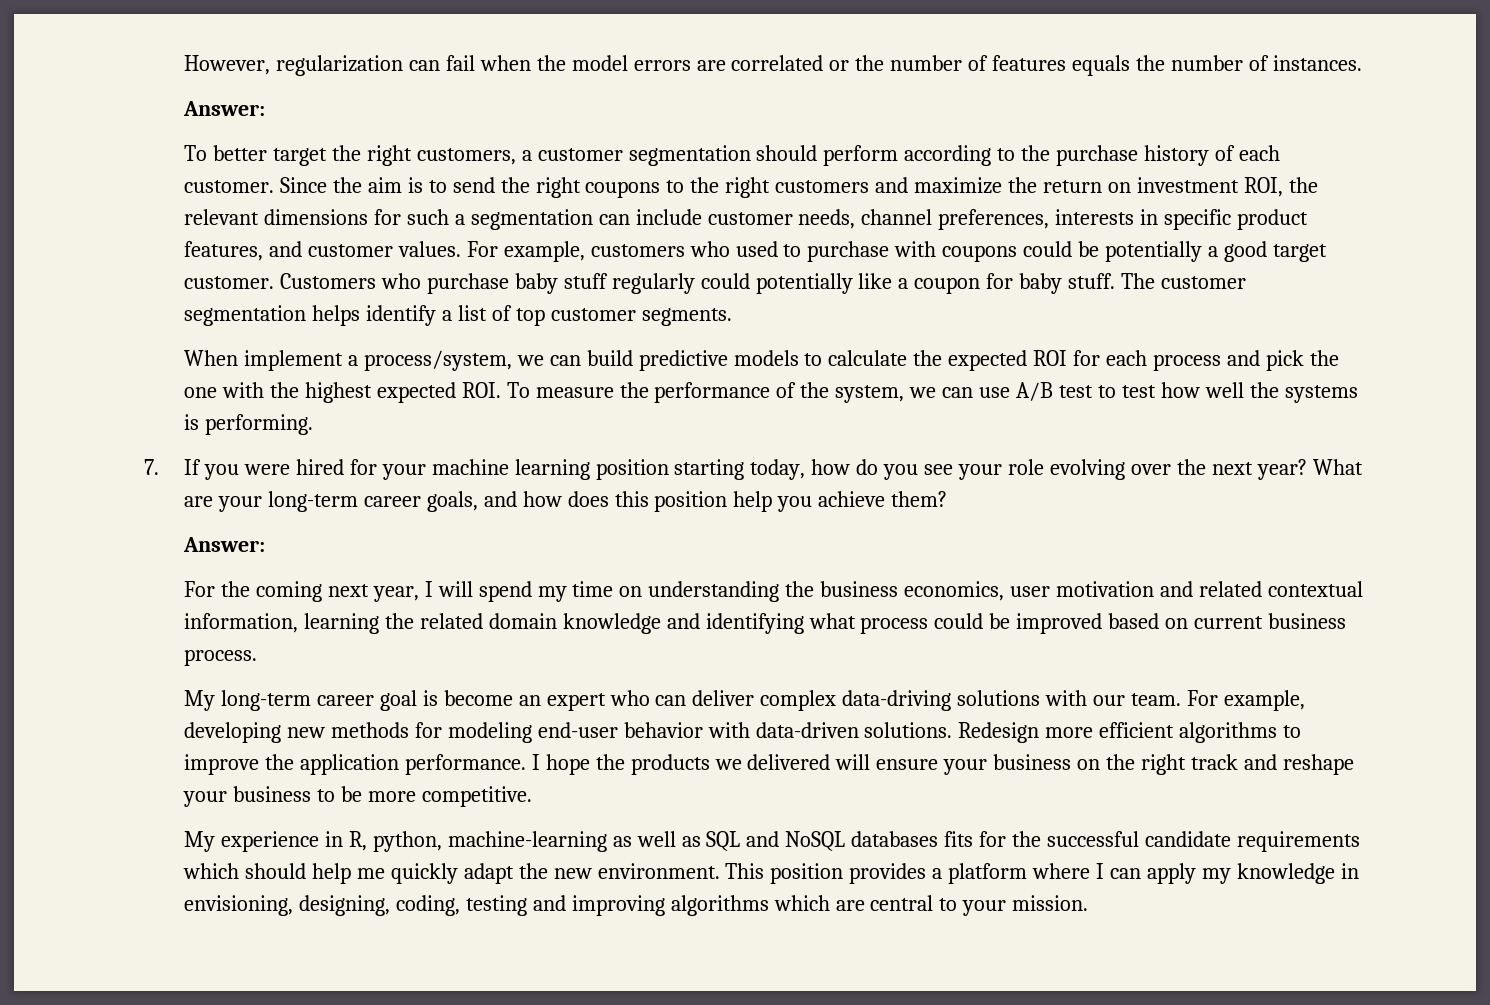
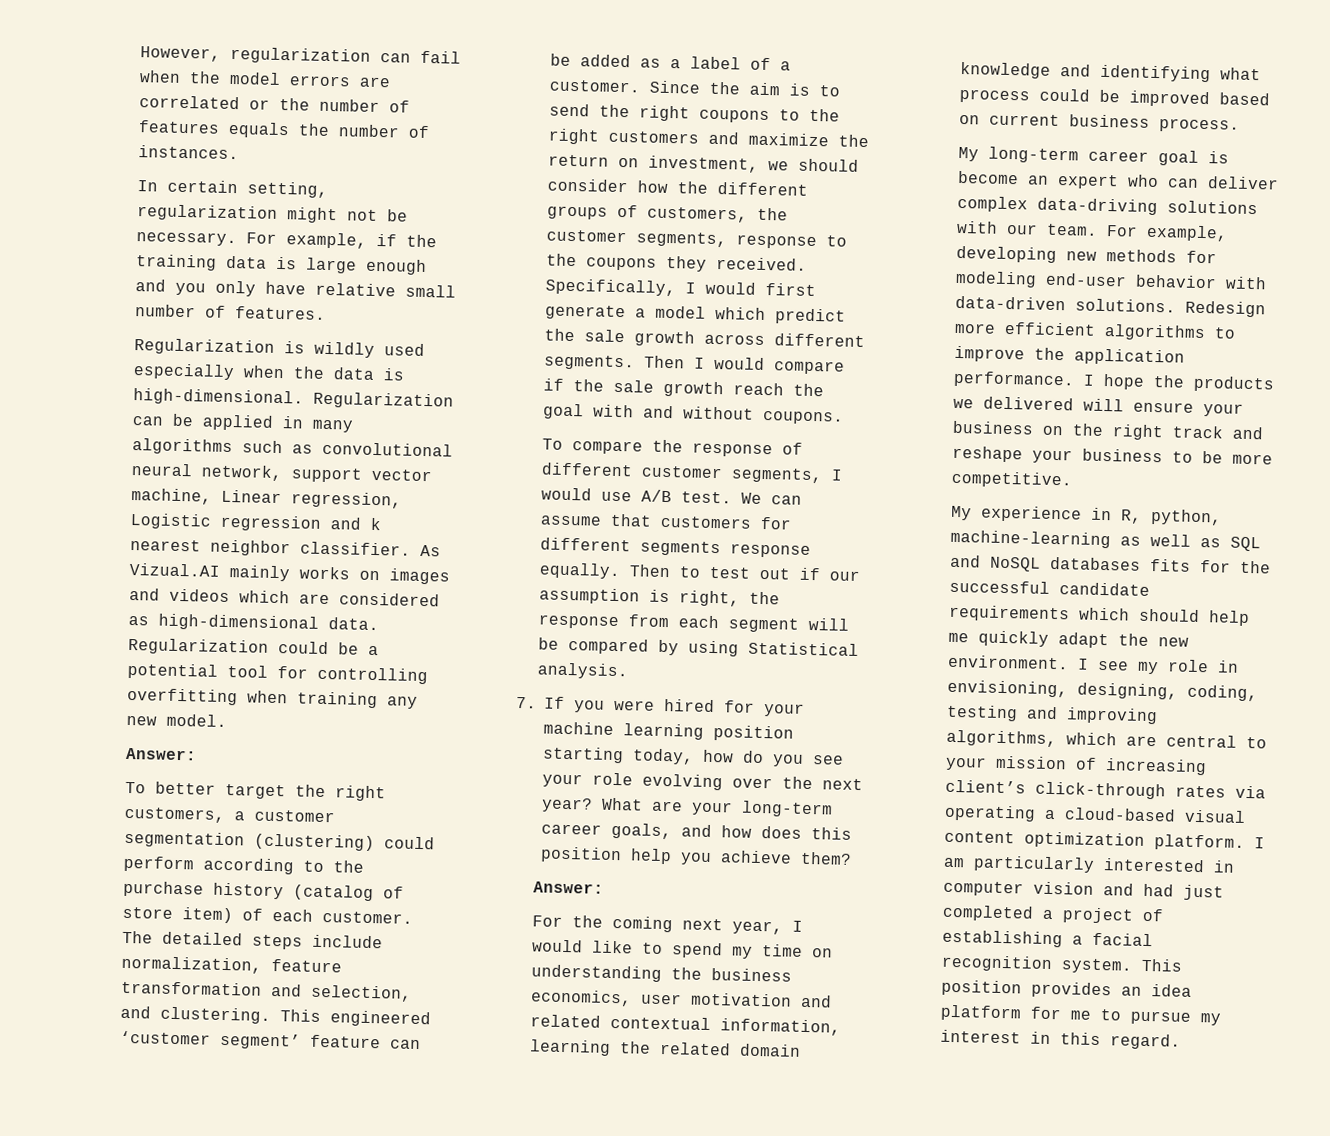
+ In certain setting, regularization might not be necessary. For example, if the training data is large enough and you only have relative small number of features.
+ Regularization is wildly used especially when the data is high-dimensional. Regularization can be applied in many algorithms such as convolutional neural network, support vector machine, Linear regression, Logistic regression and k nearest neighbor classifier. As Vizual.AI mainly works on images and videos which are considered as high-dimensional data. Regularization could be a potential tool for controlling overfitting when training any new model.
- To better target the right customers, a customer segmentation should perform according to the purchase history of each customer.
+ To better target the right customers, a customer segmentation (clustering) could perform according to the purchase history (catalog of store item) of each customer. The detailed steps include normalization, feature transformation and selection, and clustering. This engineered ‘customer segment’ feature can be added as a label of a customer.
- Since the aim is to send the right coupons to the right customers and maximize the return on investment ROI, the relevant dimensions for such a segmentation can include customer needs, channel preferences, interests in specific product features, and customer values. For example, customers who used to purchase with coupons could be potentially a good target customer. Customers who purchase baby stuff regularly could potentially like a coupon for baby stuff. The customer segmentation helps identify a list of top customer segments.
- When implement a process/system, we can build predictive models to calculate the expected ROI for each process and pick the one with the highest expected ROI. To measure the performance of the system, we can use A/B test to test how well the systems is performing.
+ Since the aim is to send the right coupons to the right customers and maximize the return on investment, we should consider how the different groups of customers, the customer segments, response to the coupons they received. Specifically, I would first generate a model which predict the sale growth across different segments. Then I would compare if the sale growth reach the goal with and without coupons.
+ To compare the response of different customer segments, I would use A/B test. We can assume that customers for different segments response equally. Then to test out if our assumption is right, the response from each segment will be compared by using Statistical analysis.
- For the coming next year, I will spend my time on understanding the business economics, user motivation and related contextual information, learning the related domain knowledge and identifying what process could be improved based on current business process.
+ For the coming next year, I would like to spend my time on understanding the business economics, user motivation and related contextual information, learning the related domain knowledge and identifying what process could be improved based on current business process.
- This position provides a platform where I can apply my knowledge in envisioning, designing, coding, testing and improving algorithms which are central to your mission.
+ I see my role in envisioning, designing, coding, testing and improving algorithms, which are central to your mission of increasing client’s click-through rates via operating a cloud-based visual content optimization platform. I am particularly interested in computer vision and had just completed a project of establishing a facial recognition system. This position provides an idea platform for me to pursue my interest in this regard.

